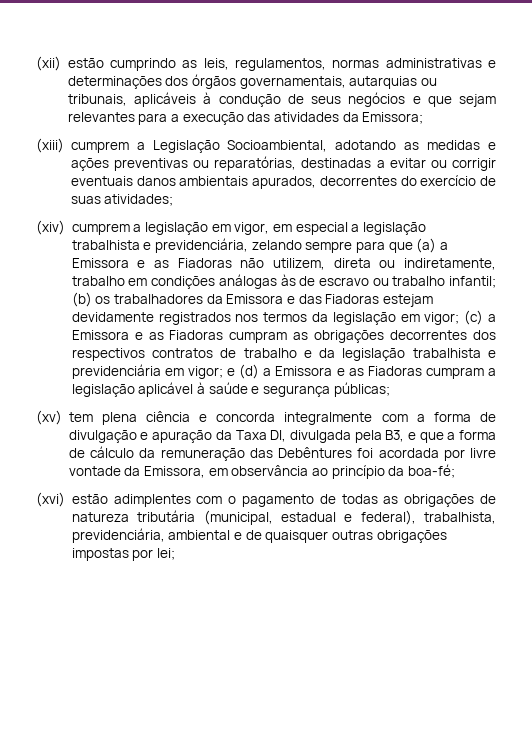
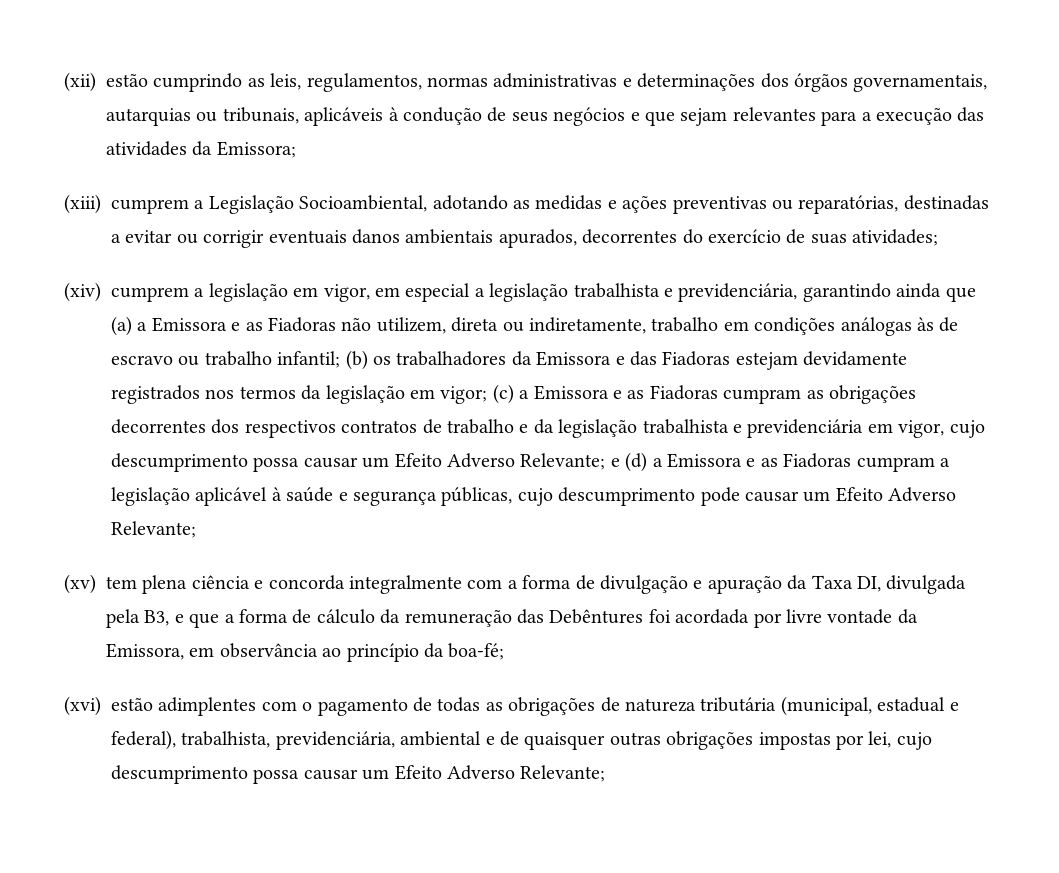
- (xiv) cumprem a legislação em vigor, em especial a legislação trabalhista e previdenciária, zelando sempre para que (a) a Emissora e as Fiadoras não utilizem, direta ou indiretamente, trabalho em condições análogas às de escravo ou trabalho infantil;
+ (xiv) cumprem a legislação em vigor, em especial a legislação trabalhista e previdenciária, garantindo ainda que (a) a Emissora e as Fiadoras não utilizem, direta ou indiretamente, trabalho em condições análogas às de escravo ou trabalho infantil;
- (c) a Emissora e as Fiadoras cumpram as obrigações decorrentes dos respectivos contratos de trabalho e da legislação trabalhista e previdenciária em vigor;
+ (c) a Emissora e as Fiadoras cumpram as obrigações decorrentes dos respectivos contratos de trabalho e da legislação trabalhista e previdenciária em vigor, cujo descumprimento possa causar um Efeito Adverso Relevante;
- e (d) a Emissora e as Fiadoras cumpram a legislação aplicável à saúde e segurança públicas;
+ e (d) a Emissora e as Fiadoras cumpram a legislação aplicável à saúde e segurança públicas, cujo descumprimento pode causar um Efeito Adverso Relevante;
- (xvi) estão adimplentes com o pagamento de todas as obrigações de natureza tributária (municipal, estadual e federal), trabalhista, previdenciária, ambiental e de quaisquer outras obrigações impostas por lei;
+ (xvi) estão adimplentes com o pagamento de todas as obrigações de natureza tributária (municipal, estadual e federal), trabalhista, previdenciária, ambiental e de quaisquer outras obrigações impostas por lei, cujo descumprimento possa causar um Efeito Adverso Relevante;

